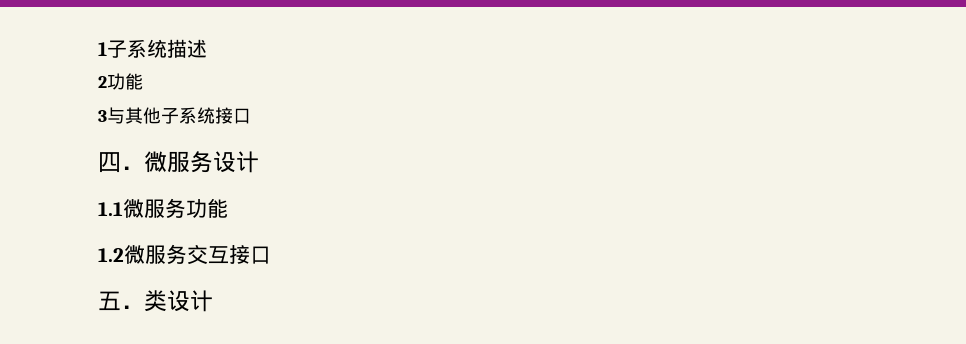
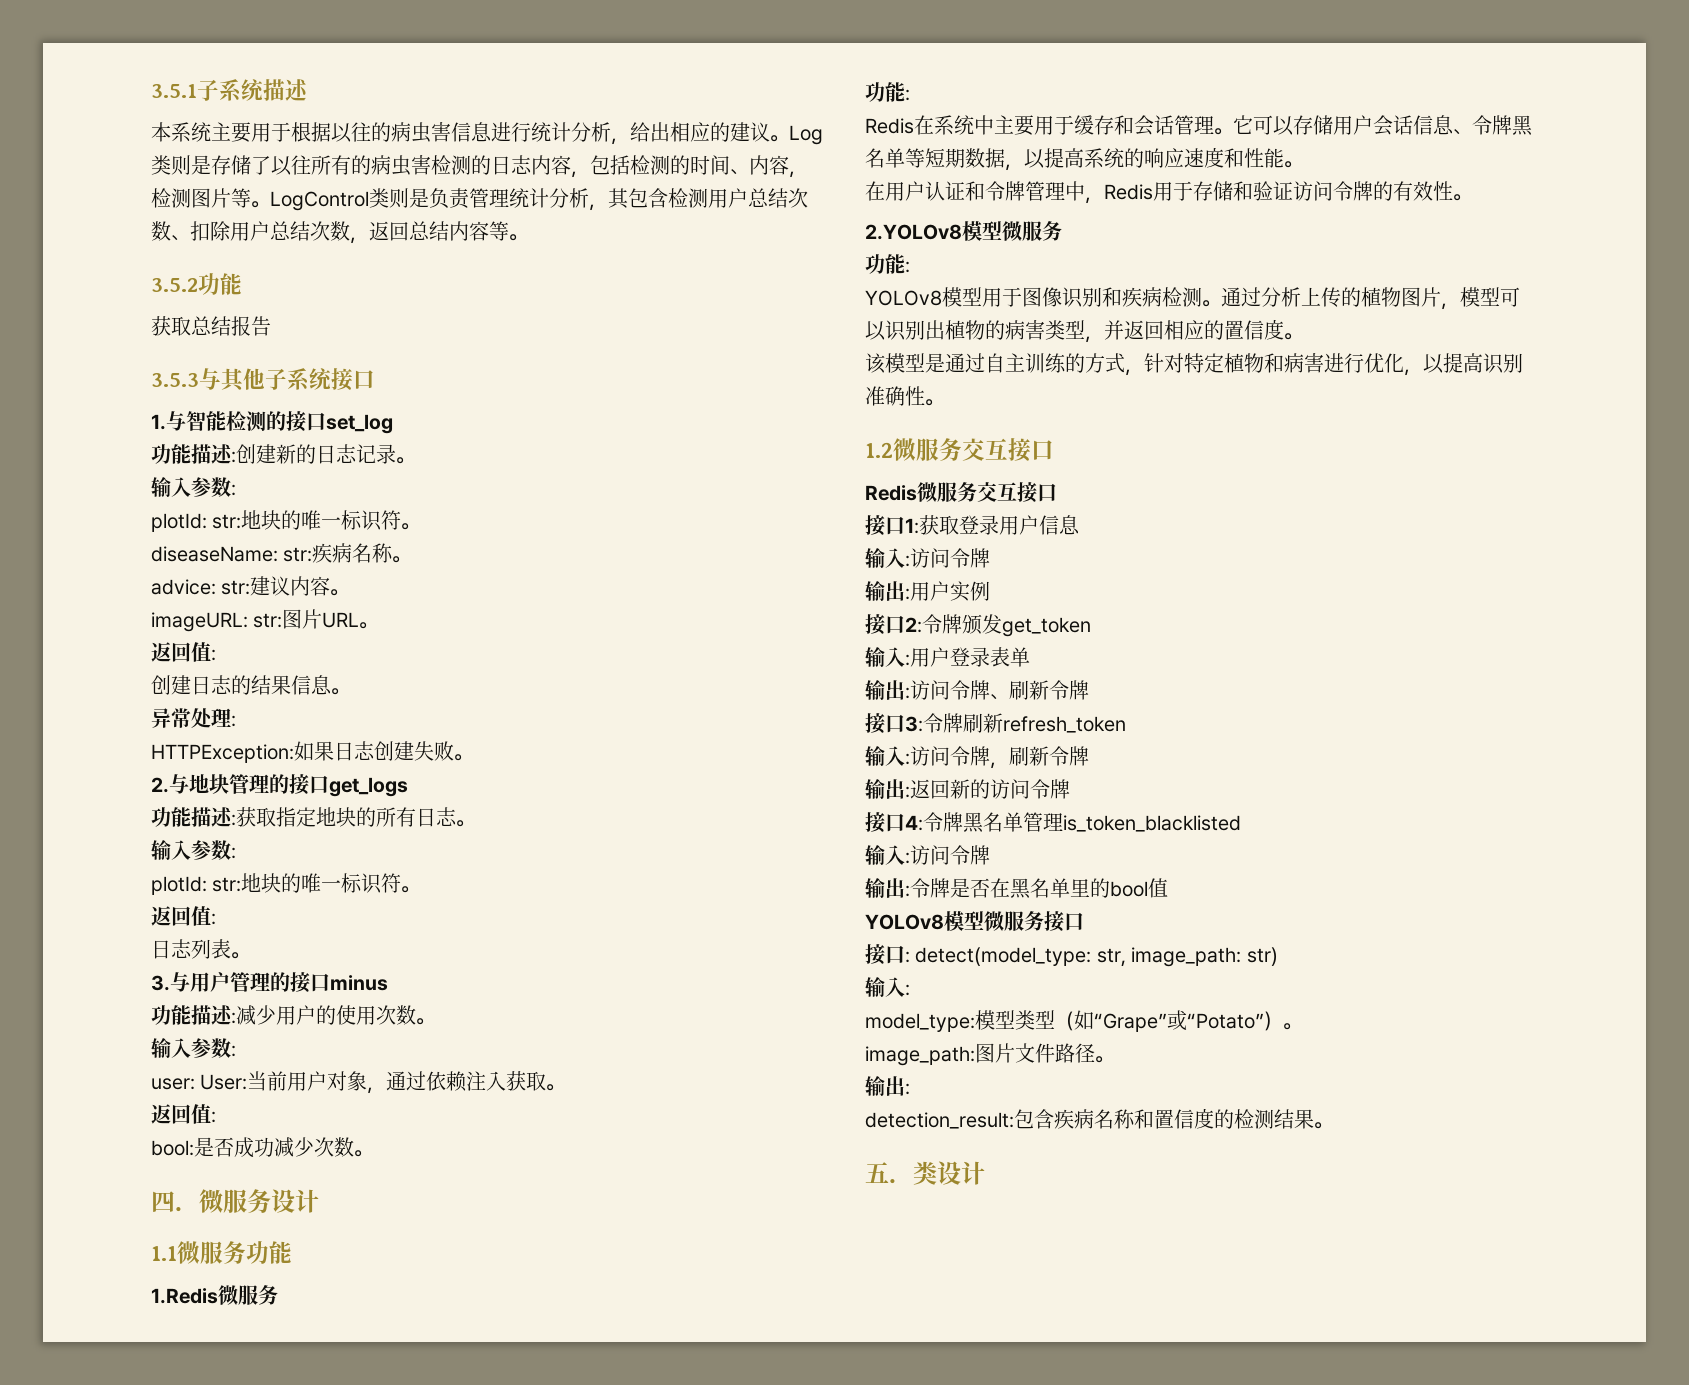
- 1子系统描述
+ 3.5.1子系统描述
- 2功能
- 3与其他子系统接口
+ 本系统主要用于根据以往的病虫害信息进行统计分析，给出相应的建议。Log类则是存储了以往所有的病虫害检测的日志内容，包括检测的时间、内容，检测图片等。LogControl类则是负责管理统计分析，其包含检测用户总结次数、扣除用户总结次数，返回总结内容等。
+ 3.5.2功能
+ 获取总结报告
+ 3.5.3与其他子系统接口
+ 1.与智能检测的接口set_log
+ 功能描述:创建新的日志记录。
+ 输入参数:
+ plotId: str:地块的唯一标识符。
+ diseaseName: str:疾病名称。
+ advice: str:建议内容。
+ imageURL: str:图片URL。
+ 返回值:
+ 创建日志的结果信息。
+ 异常处理:
+ HTTPException:如果日志创建失败。
+ 2.与地块管理的接口get_logs
+ 功能描述:获取指定地块的所有日志。
+ 输入参数:
+ plotId: str:地块的唯一标识符。
+ 返回值:
+ 日志列表。
+ 3.与用户管理的接口minus
+ 功能描述:减少用户的使用次数。
+ 输入参数:
+ user: User:当前用户对象，通过依赖注入获取。
+ 返回值:
+ bool:是否成功减少次数。
+ 1.Redis微服务
+ 功能:
+ Redis在系统中主要用于缓存和会话管理。它可以存储用户会话信息、令牌黑名单等短期数据，以提高系统的响应速度和性能。
+ 在用户认证和令牌管理中，Redis用于存储和验证访问令牌的有效性。
+ 2.YOLOv8模型微服务
+ 功能:
+ YOLOv8模型用于图像识别和疾病检测。通过分析上传的植物图片，模型可以识别出植物的病害类型，并返回相应的置信度。
+ 该模型是通过自主训练的方式，针对特定植物和病害进行优化，以提高识别准确性。
+ Redis微服务交互接口
+ 接口1:获取登录用户信息
+ 输入:访问令牌
+ 输出:用户实例
+ 接口2:令牌颁发get_token
+ 输入:用户登录表单
+ 输出:访问令牌、刷新令牌
+ 接口3:令牌刷新refresh_token
+ 输入:访问令牌，刷新令牌
+ 输出:返回新的访问令牌
+ 接口4:令牌黑名单管理is_token_blacklisted
+ 输入:访问令牌
+ 输出:令牌是否在黑名单里的bool值
+ YOLOv8模型微服务接口
+ 接口: detect(model_type: str, image_path: str)
+ 输入:
+ model_type:模型类型（如“Grape”或“Potato”）。
+ image_path:图片文件路径。
+ 输出:
+ detection_result:包含疾病名称和置信度的检测结果。

